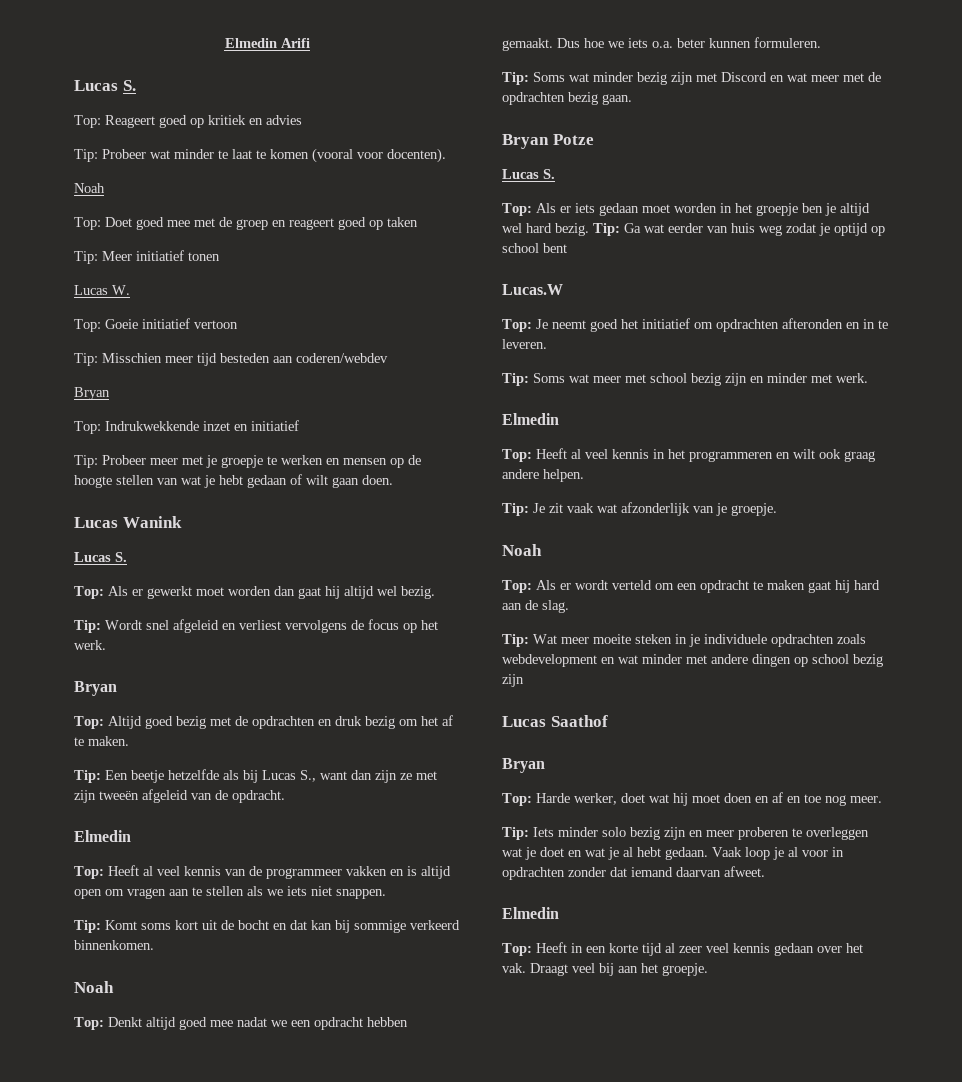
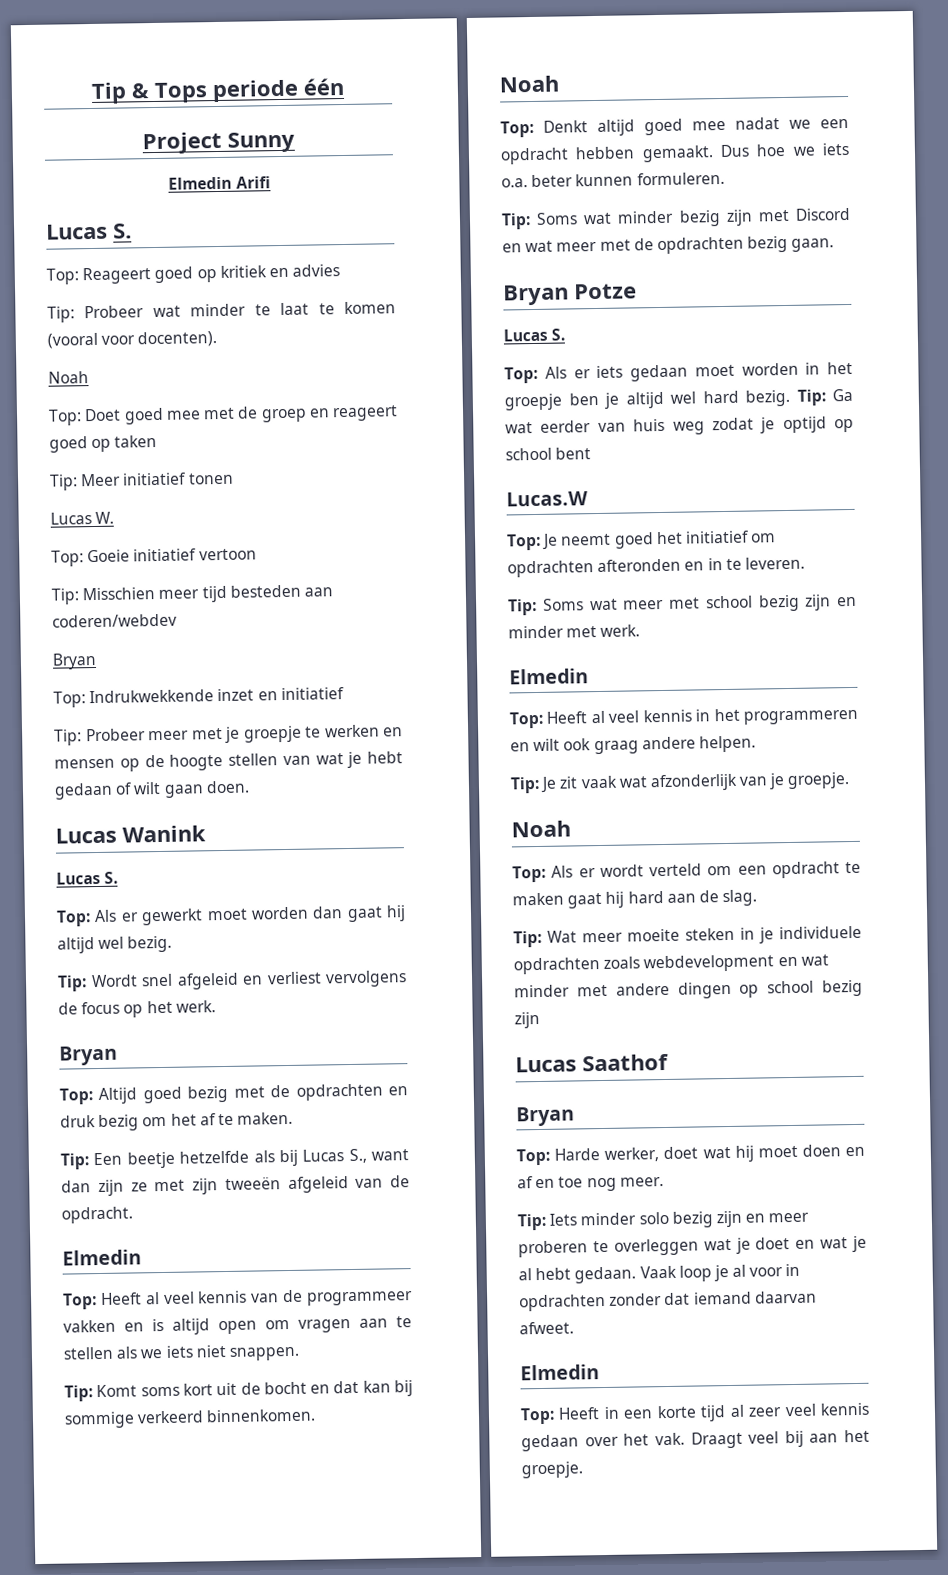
+ Tip & Tops periode één
+ Project Sunny

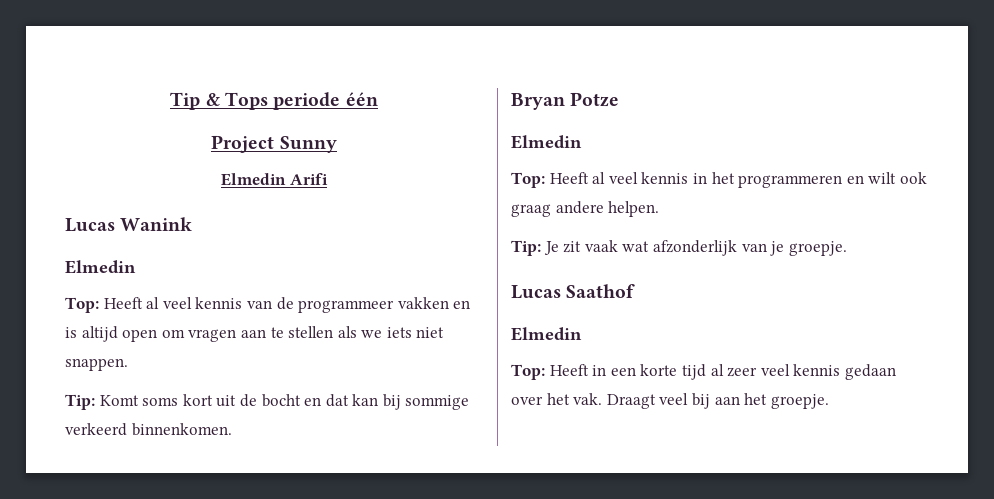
  Elmedin Arifi
- Lucas S.
- Top: Reageert goed op kritiek en advies
- Tip: Probeer wat minder te laat te komen (vooral voor docenten).
- Noah
- Top: Doet goed mee met de groep en reageert goed op taken
- Tip: Meer initiatief tonen
- Lucas W.
- Top: Goeie initiatief vertoon
- Tip: Misschien meer tijd besteden aan coderen/webdev
- Bryan
- Top: Indrukwekkende inzet en initiatief
- Tip: Probeer meer met je groepje te werken en mensen op de hoogte stellen van wat je hebt gedaan of wilt gaan doen.
  Lucas Wanink
- Lucas S.
- Top: Als er gewerkt moet worden dan gaat hij altijd wel bezig.
- Tip: Wordt snel afgeleid en verliest vervolgens de focus op het werk.
- Bryan
- Top: Altijd goed bezig met de opdrachten en druk bezig om het af te maken.
- Tip: Een beetje hetzelfde als bij Lucas S., want dan zijn ze met zijn tweeën afgeleid van de opdracht.
  Tip: Komt soms kort uit de bocht en dat kan bij sommige verkeerd binnenkomen.
- Noah
- Top: Denkt altijd goed mee nadat we een opdracht hebben gemaakt. Dus hoe we iets o.a. beter kunnen formuleren.
- Tip: Soms wat minder bezig zijn met Discord en wat meer met de opdrachten bezig gaan.
  Bryan Potze
- Lucas S.
- Top: Als er iets gedaan moet worden in het groepje ben je altijd wel hard bezig. Tip: Ga wat eerder van huis weg zodat je optijd op school bent
- Lucas.W
- Top: Je neemt goed het initiatief om opdrachten afteronden en in te leveren.
- Tip: Soms wat meer met school bezig zijn en minder met werk.
  Tip: Je zit vaak wat afzonderlijk van je groepje.
- Noah
- Top: Als er wordt verteld om een opdracht te maken gaat hij hard aan de slag.
- Tip: Wat meer moeite steken in je individuele opdrachten zoals webdevelopment en wat minder met andere dingen op school bezig zijn
  Lucas Saathof
- Bryan
- Top: Harde werker, doet wat hij moet doen en af en toe nog meer.
- Tip: Iets minder solo bezig zijn en meer proberen te overleggen wat je doet en wat je al hebt gedaan. Vaak loop je al voor in opdrachten zonder dat iemand daarvan afweet.

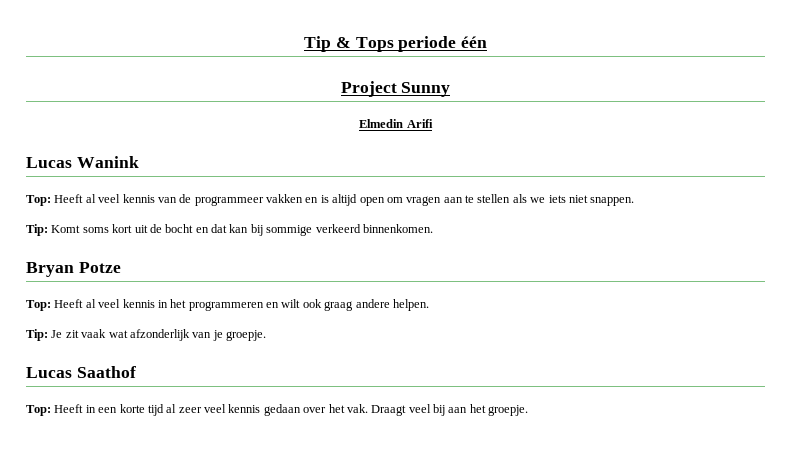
  Lucas Wanink
- Elmedin
  Bryan Potze
- Elmedin
  Lucas Saathof
- Elmedin

